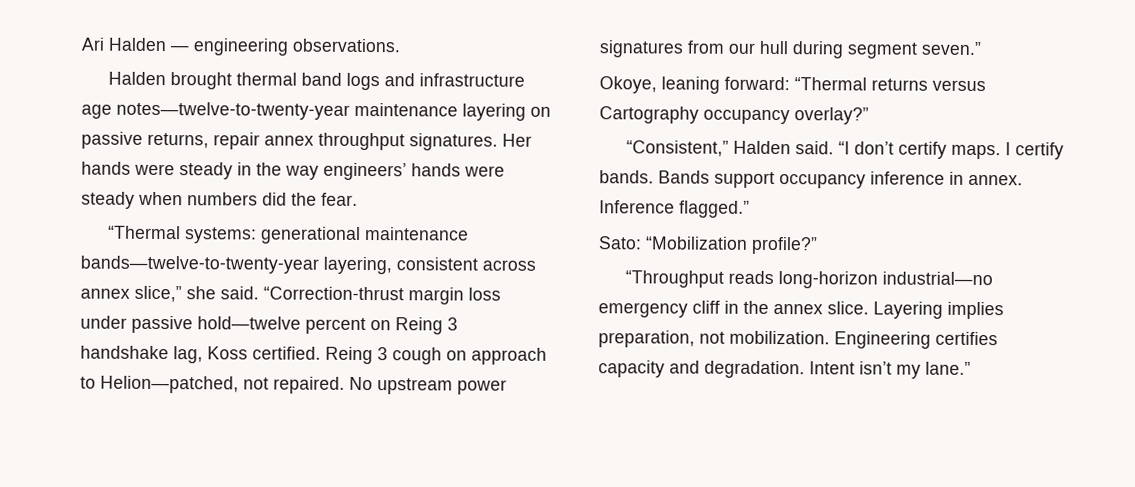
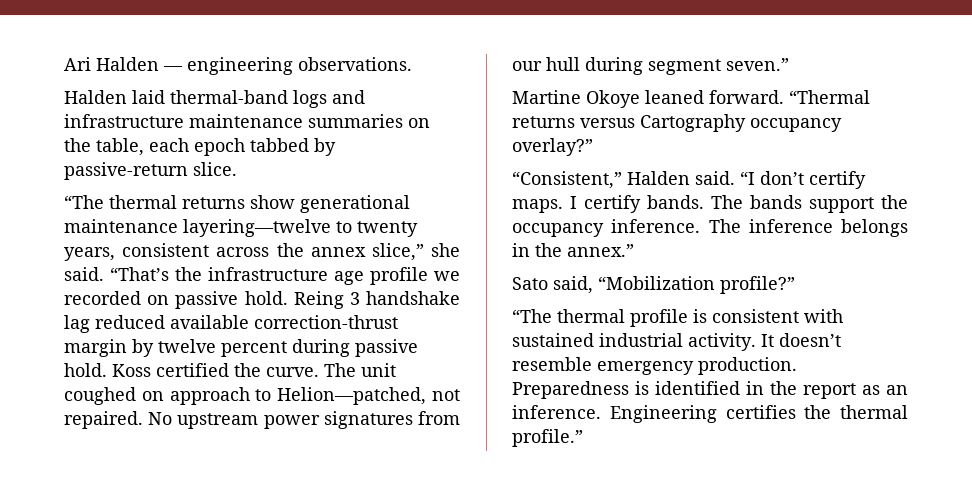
- Halden brought thermal band logs and infrastructure age notes—twelve-to-twenty-year maintenance layering on passive returns, repair annex throughput signatures. Her hands were steady in the way engineers’ hands were steady when numbers did the fear.
- “Thermal systems: generational maintenance bands—twelve-to-twenty-year layering, consistent across annex slice,” she said.
+ Halden laid thermal-band logs and infrastructure maintenance summaries on the table, each epoch tabbed by passive-return slice.
+ “The thermal returns show generational maintenance layering—twelve to twenty years, consistent across the annex slice,” she said.
- “Correction-thrust margin loss under passive hold—twelve percent on Reing 3 handshake lag, Koss certified. Reing 3 cough on approach to Helion—patched, not repaired.
+ “That’s the infrastructure age profile we recorded on passive hold. Reing 3 handshake lag reduced available correction-thrust margin by twelve percent during passive hold. Koss certified the curve. The unit coughed on approach to Helion—patched, not repaired.
- Okoye, leaning forward: “Thermal returns versus Cartography occupancy overlay?”
+ Martine Okoye leaned forward. “Thermal returns versus Cartography occupancy overlay?”
- Bands support occupancy inference in annex. Inference flagged.”
- Sato: “Mobilization profile?”
- “Throughput reads long-horizon industrial—no emergency cliff in the annex slice. Layering implies preparation, not mobilization. Engineering certifies capacity and degradation. Intent isn’t my lane.”
+ The bands support the occupancy inference. The inference belongs in the annex.”
+ Sato said, “Mobilization profile?”
+ “The thermal profile is consistent with sustained industrial activity. It doesn’t resemble emergency production. Preparedness is identified in the report as an inference. Engineering certifies the thermal profile.”

